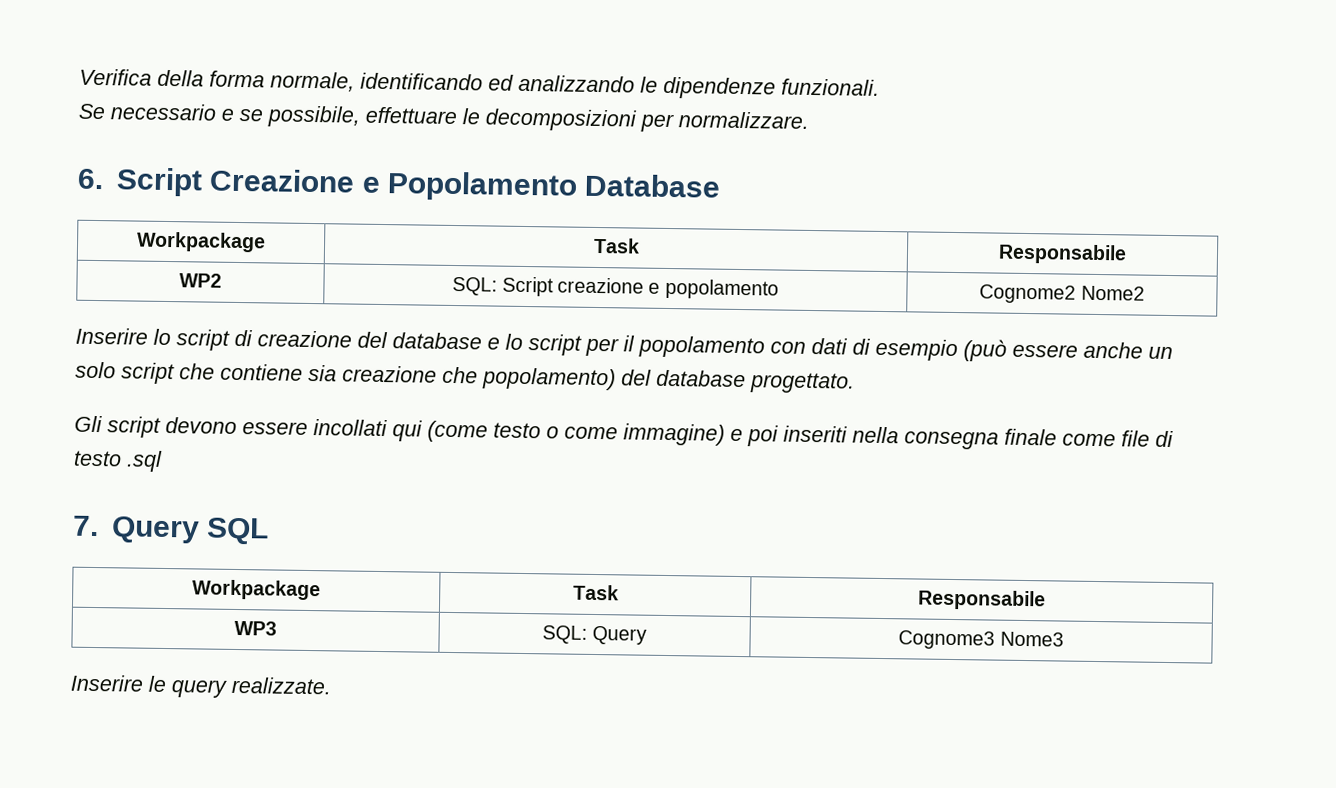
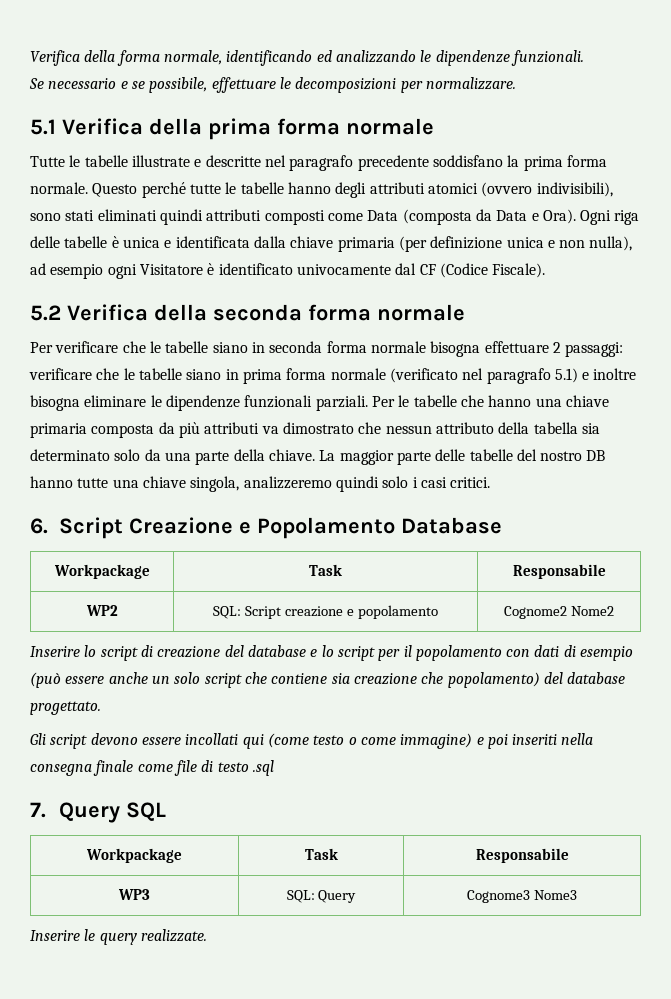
+ 5.1 Verifica della prima forma normale
+ Tutte le tabelle illustrate e descritte nel paragrafo precedente soddisfano la prima forma normale. Questo perché tutte le tabelle hanno degli attributi atomici (ovvero indivisibili), sono stati eliminati quindi attributi composti come Data (composta da Data e Ora). Ogni riga delle tabelle è unica e identificata dalla chiave primaria (per definizione unica e non nulla), ad esempio ogni Visitatore è identificato univocamente dal CF (Codice Fiscale).
+ 5.2 Verifica della seconda forma normale
+ Per verificare che le tabelle siano in seconda forma normale bisogna effettuare 2 passaggi: verificare che le tabelle siano in prima forma normale (verificato nel paragrafo 5.1) e inoltre bisogna eliminare le dipendenze funzionali parziali. Per le tabelle che hanno una chiave primaria composta da più attributi va dimostrato che nessun attributo della tabella sia determinato solo da una parte della chiave. La maggior parte delle tabelle del nostro DB hanno tutte una chiave singola, analizzeremo quindi solo i casi critici.

